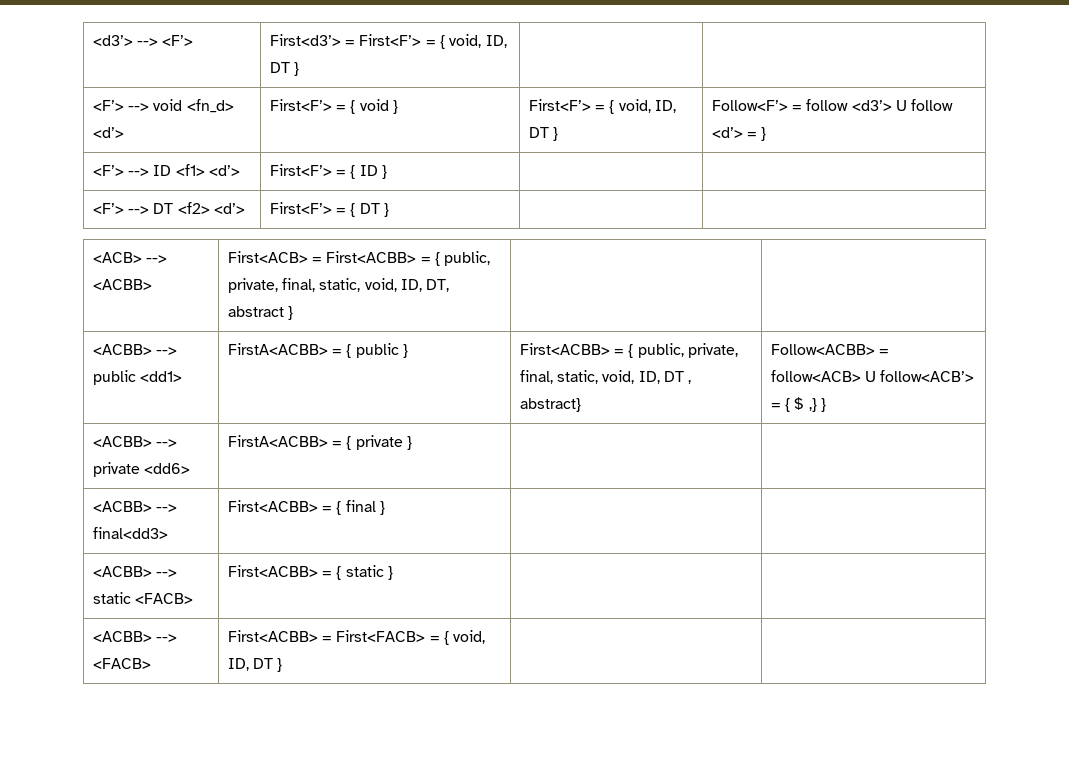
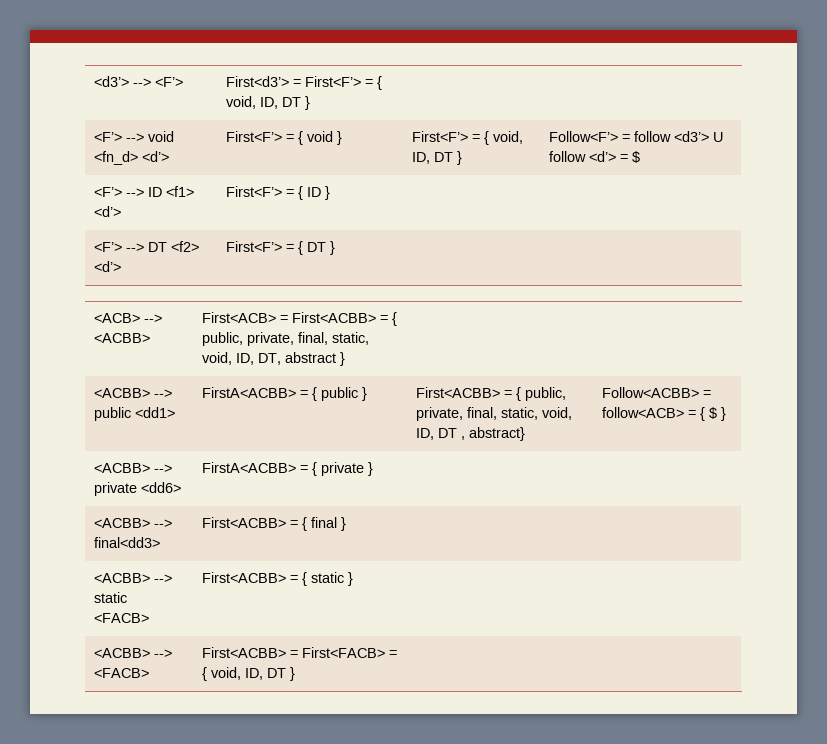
- <F’> --> void <fn_d> <d’> | First<F’> = { void } | First<F’> = { void, ID, DT } | Follow<F’> = follow <d3’> U follow <d’> = }
+ <F’> --> void <fn_d> <d’> | First<F’> = { void } | First<F’> = { void, ID, DT } | Follow<F’> = follow <d3’> U follow <d’> = $
- <ACBB> --> public <dd1> | FirstA<ACBB> = { public } | First<ACBB> = { public, private, final, static, void, ID, DT , abstract} | Follow<ACBB> = follow<ACB> U follow<ACB’> = { $ ,} }
+ <ACBB> --> public <dd1> | FirstA<ACBB> = { public } | First<ACBB> = { public, private, final, static, void, ID, DT , abstract} | Follow<ACBB> = follow<ACB> = { $ }

